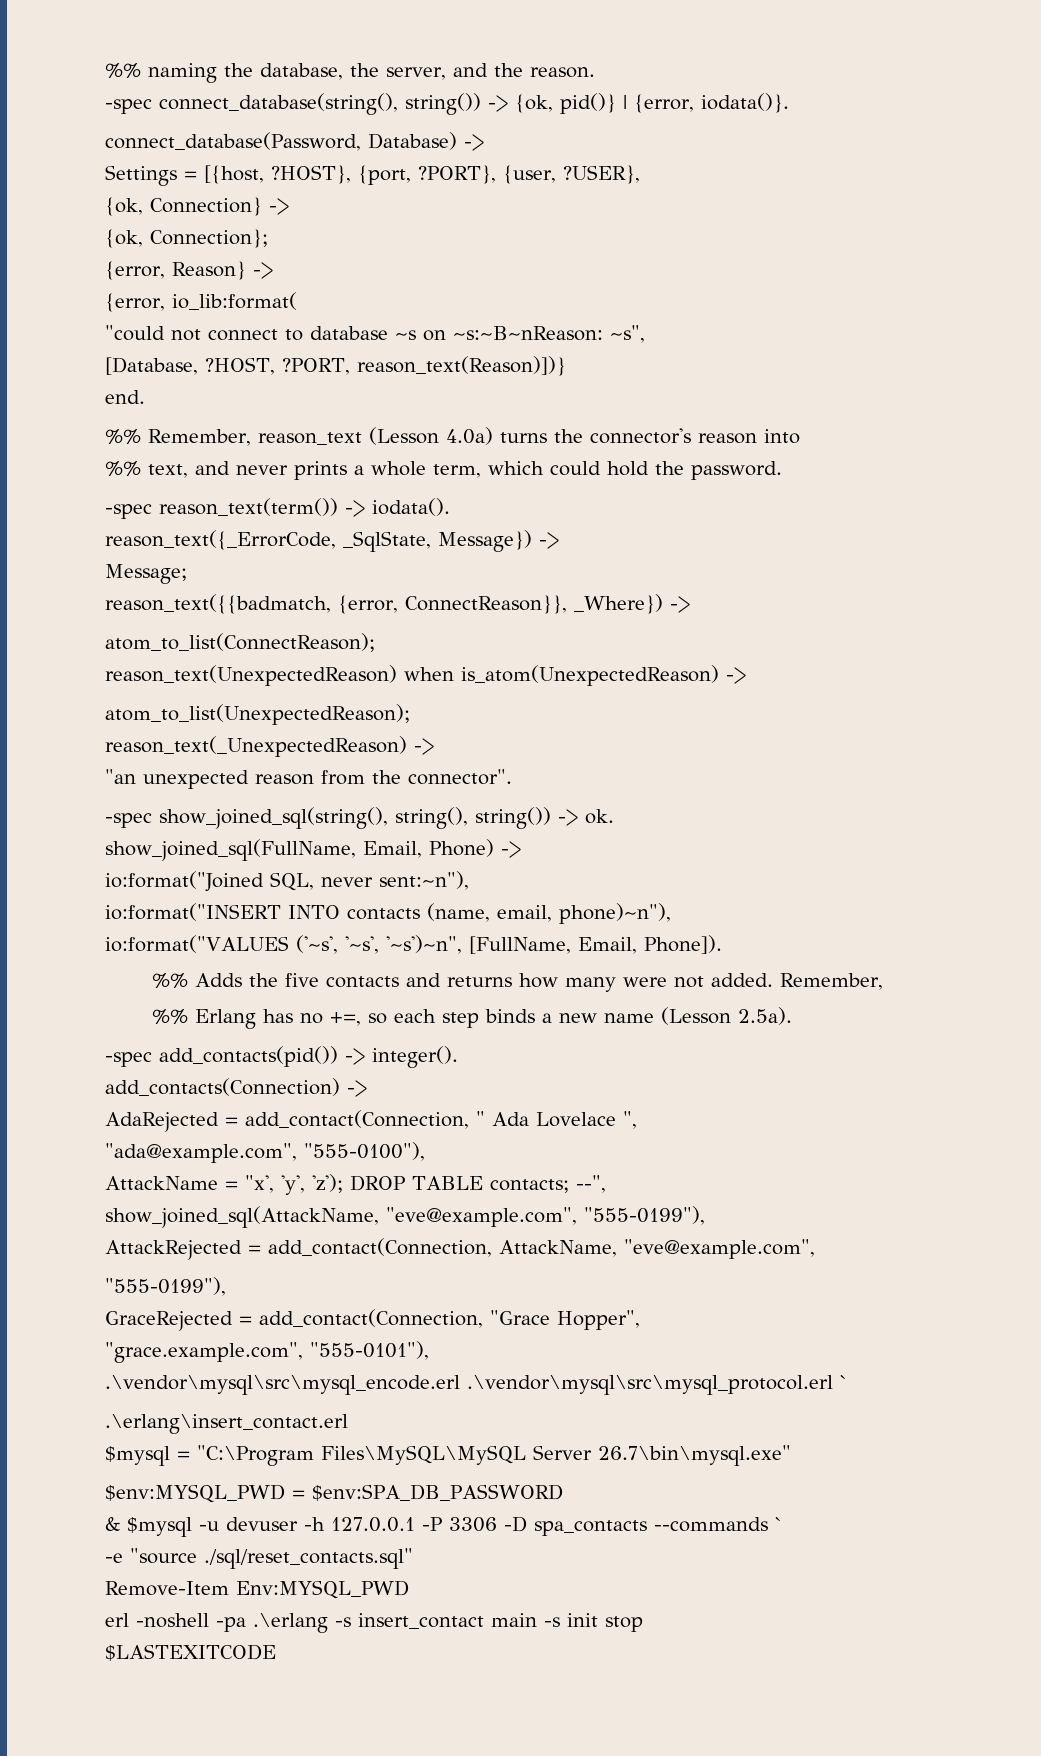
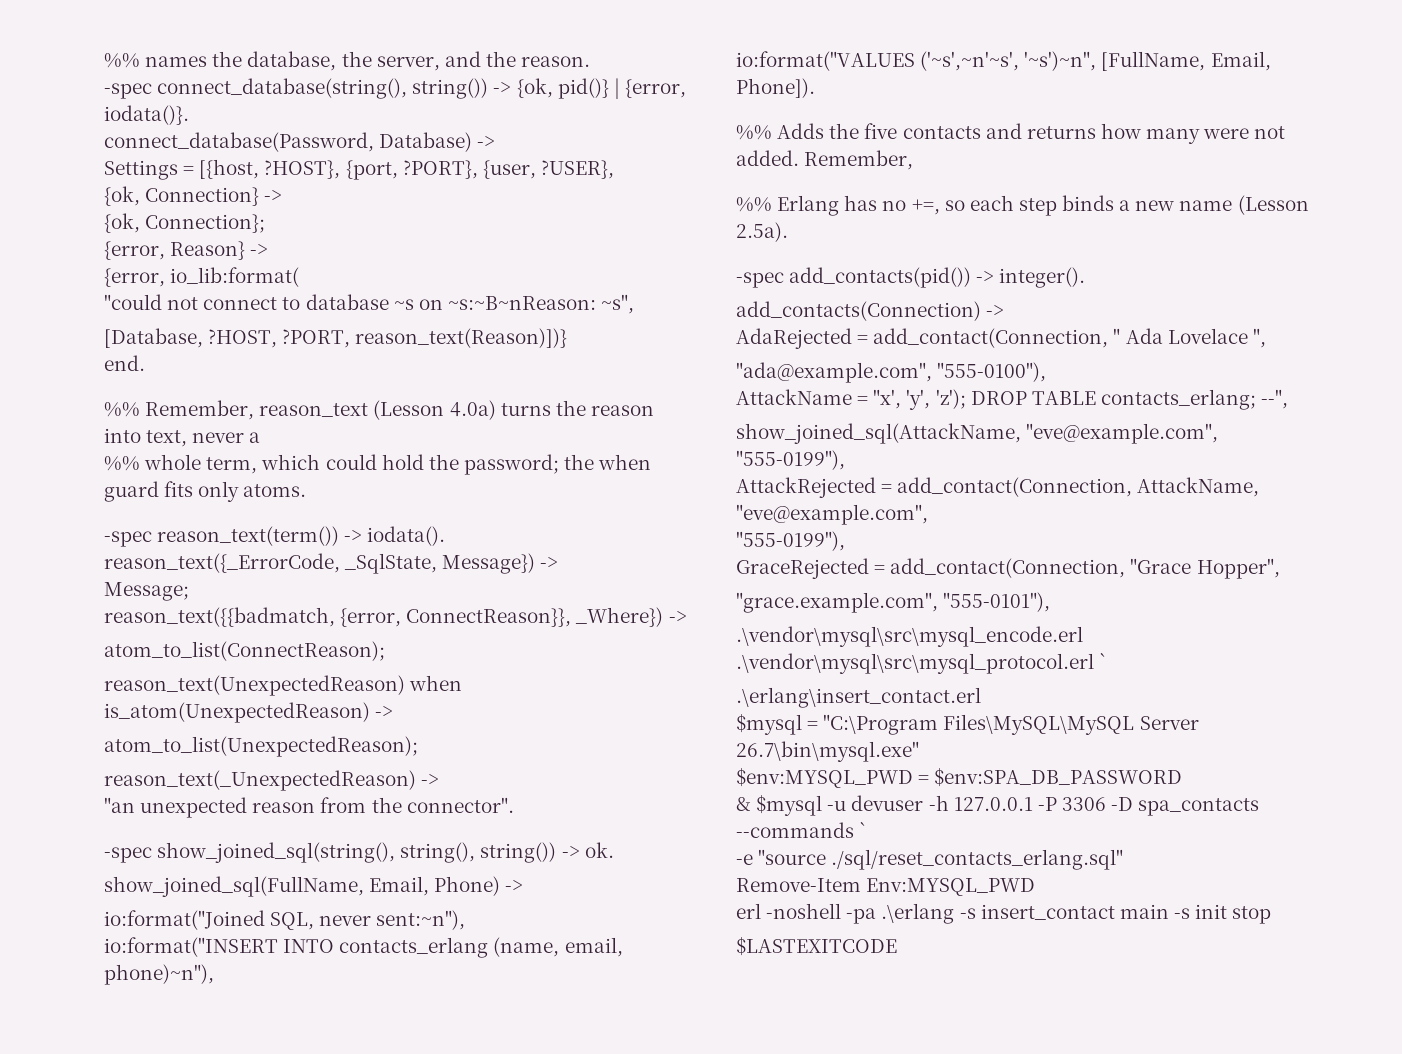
- %% naming the database, the server, and the reason.
+ %% names the database, the server, and the reason.
- %% Remember, reason_text (Lesson 4.0a) turns the connector's reason into
- %% text, and never prints a whole term, which could hold the password.
+ %% Remember, reason_text (Lesson 4.0a) turns the reason into text, never a
+ %% whole term, which could hold the password; the when guard fits only atoms.
- io:format("INSERT INTO contacts (name, email, phone)~n"),
+ io:format("INSERT INTO contacts_erlang (name, email, phone)~n"),
- io:format("VALUES ('~s', '~s', '~s')~n", [FullName, Email, Phone]).
+ io:format("VALUES ('~s',~n'~s', '~s')~n", [FullName, Email, Phone]).
- AttackName = "x', 'y', 'z'); DROP TABLE contacts; --",
+ AttackName = "x', 'y', 'z'); DROP TABLE contacts_erlang; --",
- -e "source ./sql/reset_contacts.sql"
+ -e "source ./sql/reset_contacts_erlang.sql"

